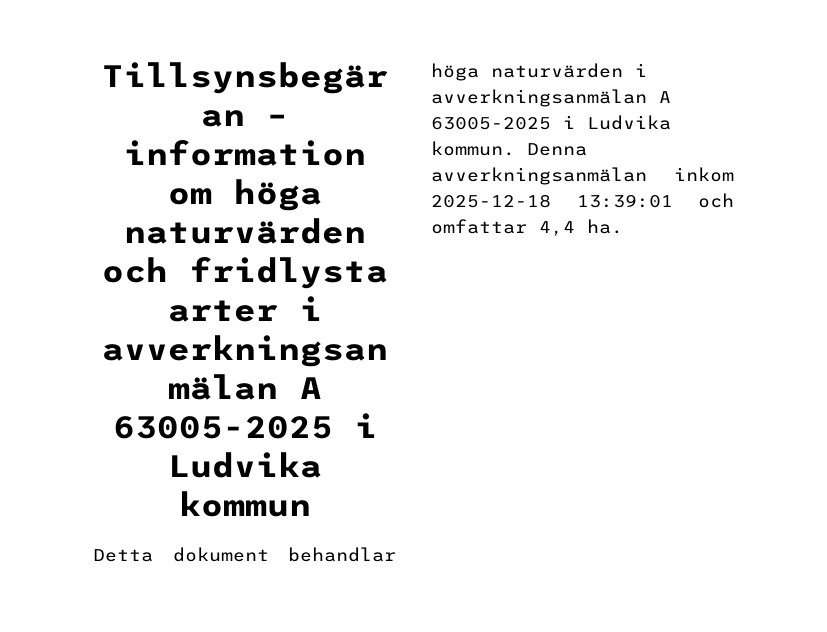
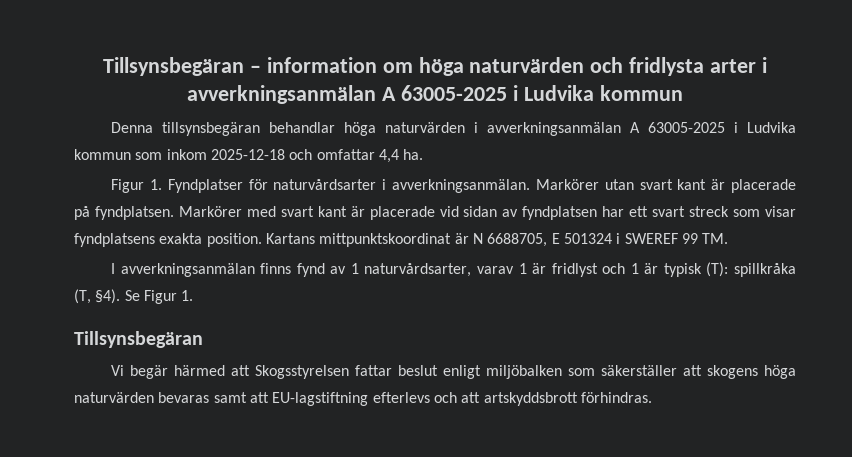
- Detta dokument behandlar höga naturvärden i avverkningsanmälan A 63005-2025 i Ludvika kommun. Denna avverkningsanmälan inkom 2025-12-18 13:39:01 och omfattar 4,4 ha.
+ Denna tillsynsbegäran behandlar höga naturvärden i avverkningsanmälan A 63005-2025 i Ludvika kommun som inkom 2025-12-18 och omfattar 4,4 ha.
+ Figur 1. Fyndplatser för naturvårdsarter i avverkningsanmälan. Markörer utan svart kant är placerade på fyndplatsen. Markörer med svart kant är placerade vid sidan av fyndplatsen har ett svart streck som visar fyndplatsens exakta position. Kartans mittpunktskoordinat är N 6688705, E 501324 i SWEREF 99 TM.
+ I avverkningsanmälan finns fynd av 1 naturvårdsarter, varav 1 är fridlyst och 1 är typisk (T): spillkråka (T, §4). Se Figur 1.
+ Tillsynsbegäran
+ Vi begär härmed att Skogsstyrelsen fattar beslut enligt miljöbalken som säkerställer att skogens höga naturvärden bevaras samt att EU-lagstiftning efterlevs och att artskyddsbrott förhindras.

